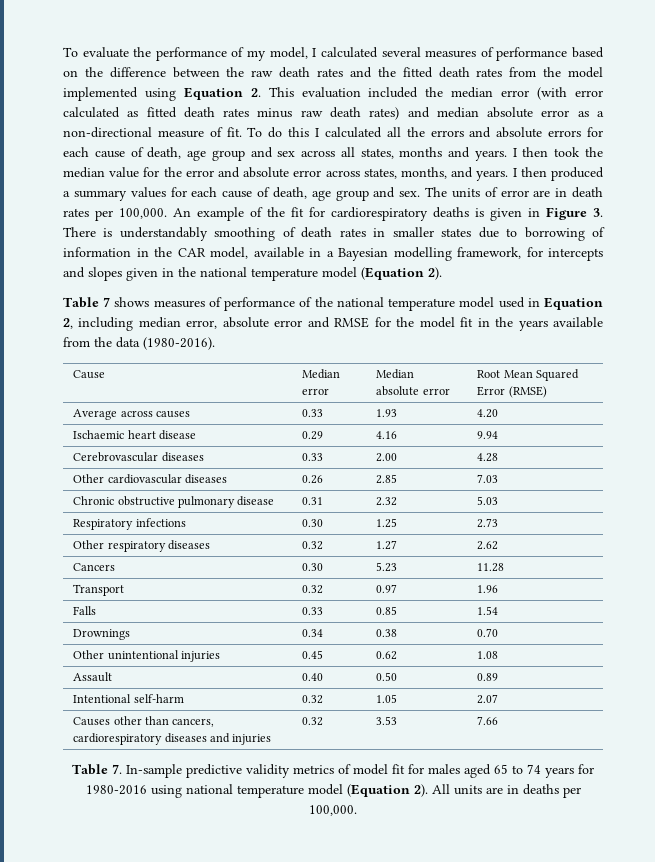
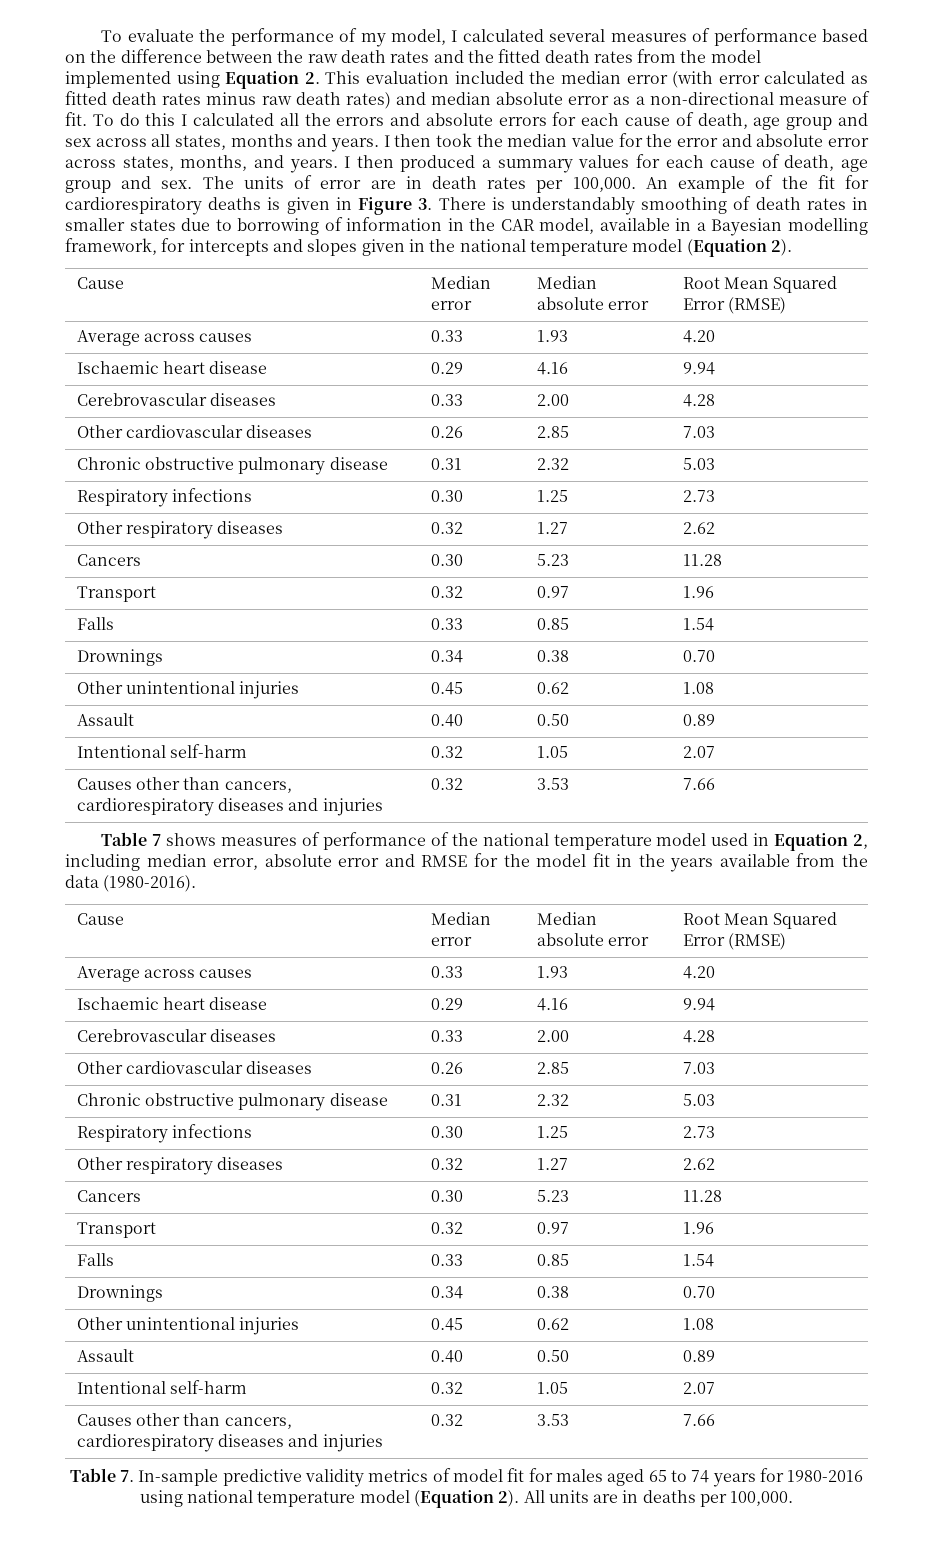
  An example of the fit for cardiorespiratory deaths is given in Figure 3. There is understandably smoothing of death rates in smaller states due to borrowing of information in the CAR model, available in a Bayesian modelling framework, for intercepts and slopes given in the national temperature model (Equation 2).
+ Cause | Median error | Median absolute error | Root Mean Squared Error (RMSE)
+ Average across causes | 0.33 | 1.93 | 4.20
+ Ischaemic heart disease | 0.29 | 4.16 | 9.94
+ Cerebrovascular diseases | 0.33 | 2.00 | 4.28
+ Other cardiovascular diseases | 0.26 | 2.85 | 7.03
+ Chronic obstructive pulmonary disease | 0.31 | 2.32 | 5.03
+ Respiratory infections | 0.30 | 1.25 | 2.73
+ Other respiratory diseases | 0.32 | 1.27 | 2.62
+ Cancers | 0.30 | 5.23 | 11.28
+ Transport | 0.32 | 0.97 | 1.96
+ Falls | 0.33 | 0.85 | 1.54
+ Drownings | 0.34 | 0.38 | 0.70
+ Other unintentional injuries | 0.45 | 0.62 | 1.08
+ Assault | 0.40 | 0.50 | 0.89
+ Intentional self-harm | 0.32 | 1.05 | 2.07
+ Causes other than cancers, cardiorespiratory diseases and injuries | 0.32 | 3.53 | 7.66

